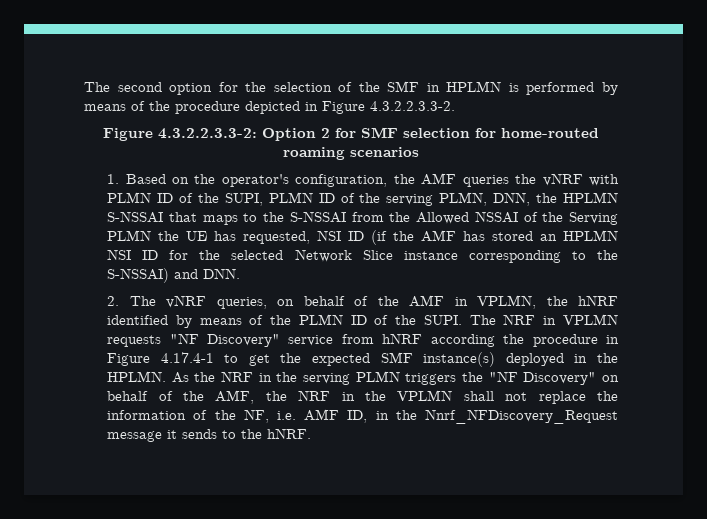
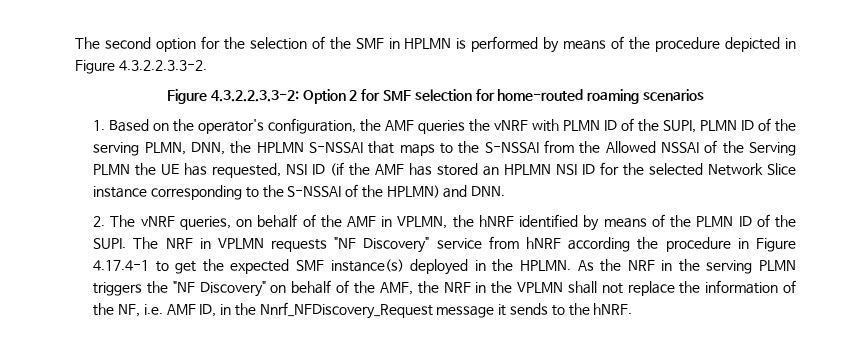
- 1. Based on the operator's configuration, the AMF queries the vNRF with PLMN ID of the SUPI, PLMN ID of the serving PLMN, DNN, the HPLMN S-NSSAI that maps to the S-NSSAI from the Allowed NSSAI of the Serving PLMN the UE has requested, NSI ID (if the AMF has stored an HPLMN NSI ID for the selected Network Slice instance corresponding to the S-NSSAI) and DNN.
+ 1. Based on the operator's configuration, the AMF queries the vNRF with PLMN ID of the SUPI, PLMN ID of the serving PLMN, DNN, the HPLMN S-NSSAI that maps to the S-NSSAI from the Allowed NSSAI of the Serving PLMN the UE has requested, NSI ID (if the AMF has stored an HPLMN NSI ID for the selected Network Slice instance corresponding to the S-NSSAI of the HPLMN) and DNN.

